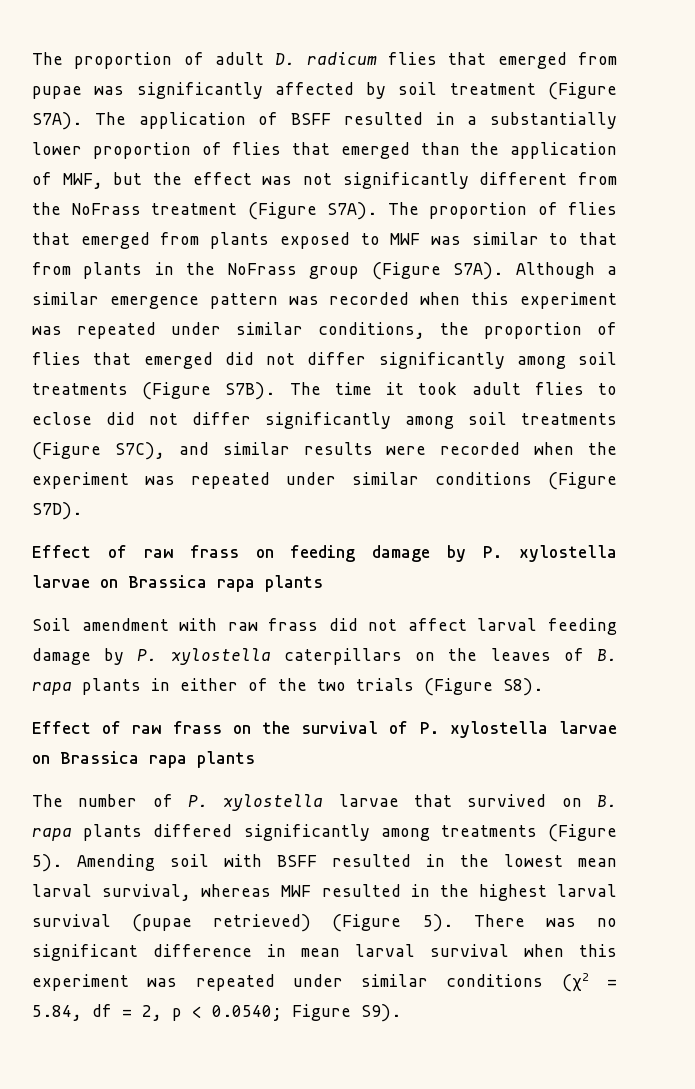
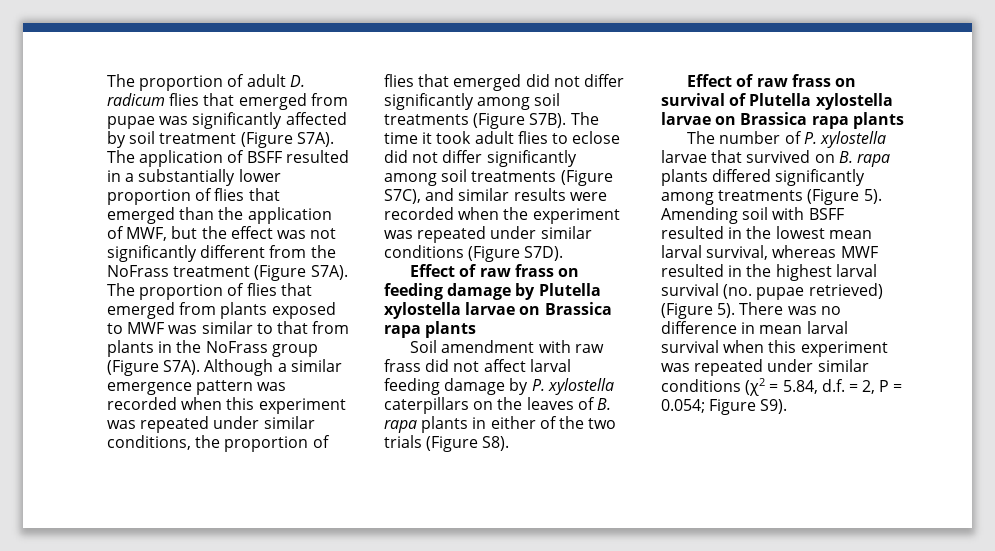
- Effect of raw frass on feeding damage by P. xylostella larvae on Brassica rapa plants
+ Effect of raw frass on feeding damage by Plutella xylostella larvae on Brassica rapa plants
- Effect of raw frass on the survival of P. xylostella larvae on Brassica rapa plants
+ Effect of raw frass on survival of Plutella xylostella larvae on Brassica rapa plants
- Amending soil with BSFF resulted in the lowest mean larval survival, whereas MWF resulted in the highest larval survival (pupae retrieved) (Figure 5).
+ Amending soil with BSFF resulted in the lowest mean larval survival, whereas MWF resulted in the highest larval survival (no. pupae retrieved) (Figure 5).
- There was no significant difference in mean larval survival when this experiment was repeated under similar conditions (χ2 = 5.84, df = 2, p < 0.0540; Figure S9).
+ There was no difference in mean larval survival when this experiment was repeated under similar conditions (χ2 = 5.84, d.f. = 2, P = 0.054; Figure S9).

